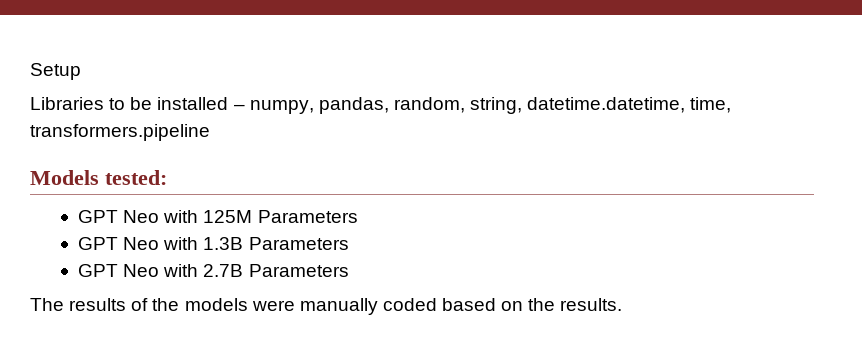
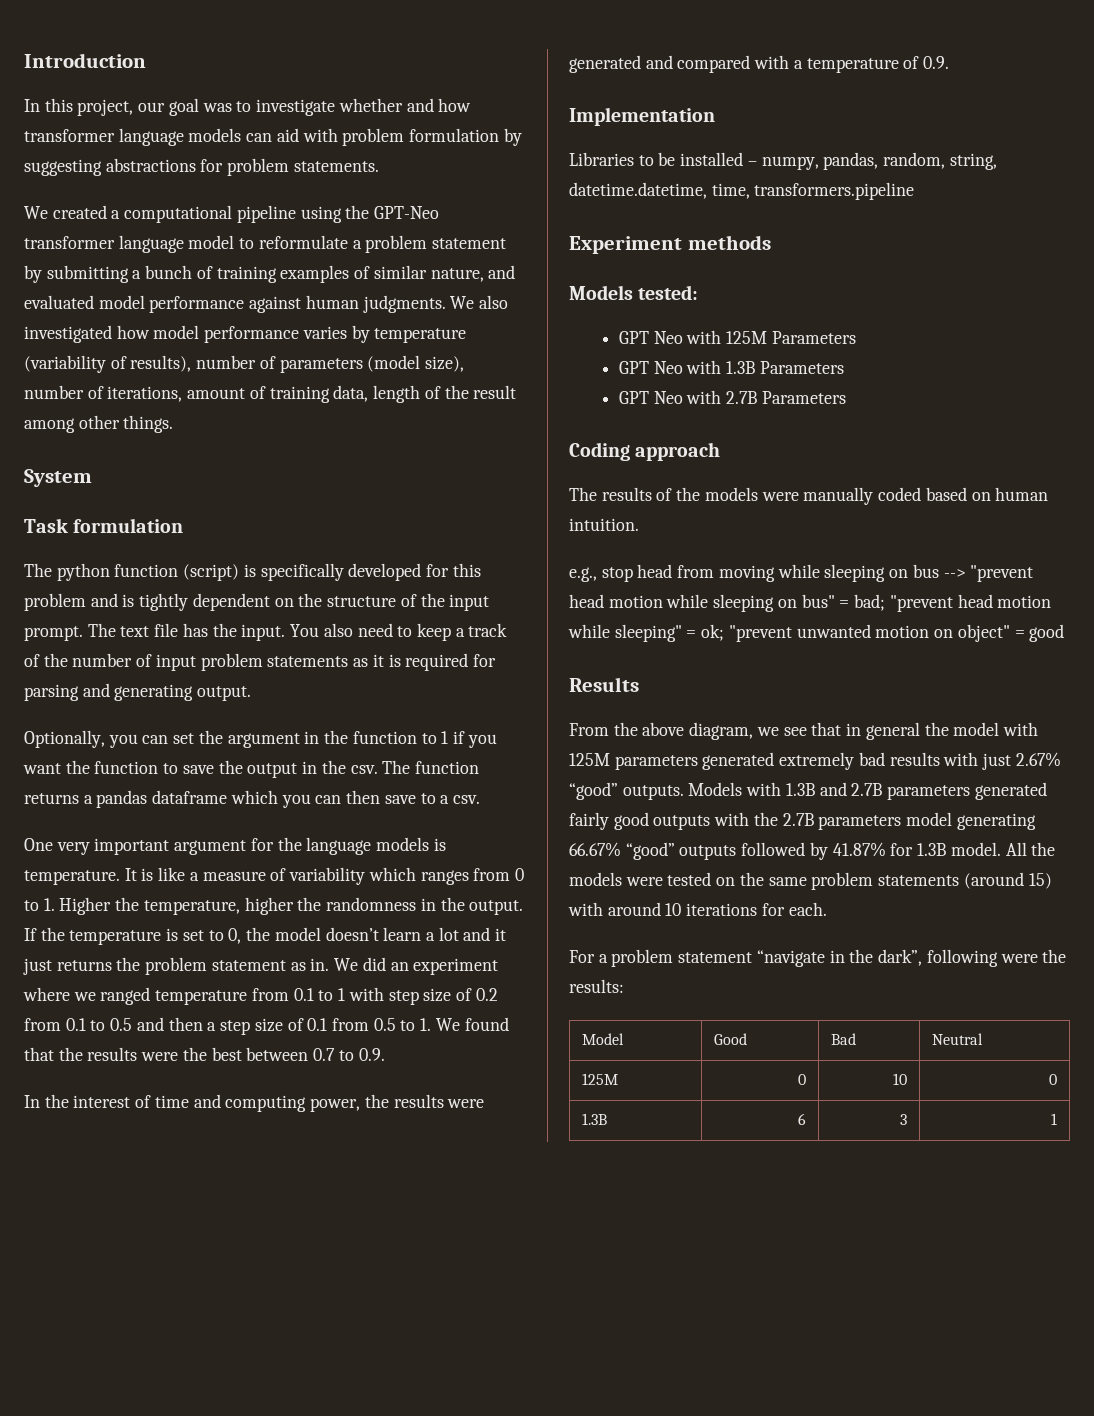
- Setup
+ Introduction
+ In this project, our goal was to investigate whether and how transformer language models can aid with problem formulation by suggesting abstractions for problem statements.
+ We created a computational pipeline using the GPT-Neo transformer language model to reformulate a problem statement by submitting a bunch of training examples of similar nature, and evaluated model performance against human judgments. We also investigated how model performance varies by temperature (variability of results), number of parameters (model size), number of iterations, amount of training data, length of the result among other things.
+ System
+ Task formulation
+ The python function (script) is specifically developed for this problem and is tightly dependent on the structure of the input prompt. The text file has the input. You also need to keep a track of the number of input problem statements as it is required for parsing and generating output.
+ Optionally, you can set the argument in the function to 1 if you want the function to save the output in the csv. The function returns a pandas dataframe which you can then save to a csv.
+ One very important argument for the language models is temperature. It is like a measure of variability which ranges from 0 to 1. Higher the temperature, higher the randomness in the output. If the temperature is set to 0, the model doesn’t learn a lot and it just returns the problem statement as in. We did an experiment where we ranged temperature from 0.1 to 1 with step size of 0.2 from 0.1 to 0.5 and then a step size of 0.1 from 0.5 to 1. We found that the results were the best between 0.7 to 0.9.
+ In the interest of time and computing power, the results were generated and compared with a temperature of 0.9.
+ Implementation
+ Experiment methods
+ Coding approach
- The results of the models were manually coded based on the results.
+ The results of the models were manually coded based on human intuition.
+ e.g., stop head from moving while sleeping on bus --> "prevent head motion while sleeping on bus" = bad; "prevent head motion while sleeping" = ok; "prevent unwanted motion on object" = good
+ Results
+ From the above diagram, we see that in general the model with 125M parameters generated extremely bad results with just 2.67% “good” outputs. Models with 1.3B and 2.7B parameters generated fairly good outputs with the 2.7B parameters model generating 66.67% “good” outputs followed by 41.87% for 1.3B model. All the models were tested on the same problem statements (around 15) with around 10 iterations for each.
+ For a problem statement “navigate in the dark”, following were the results:
+ Model | Good | Bad | Neutral
+ 125M | 0 | 10 | 0
+ 1.3B | 6 | 3 | 1

